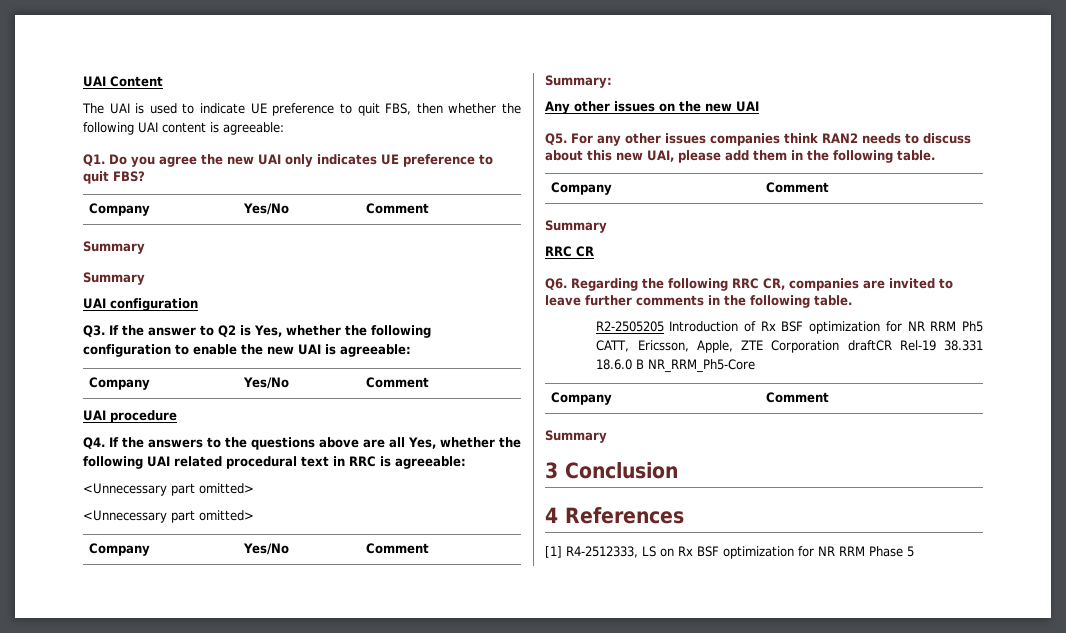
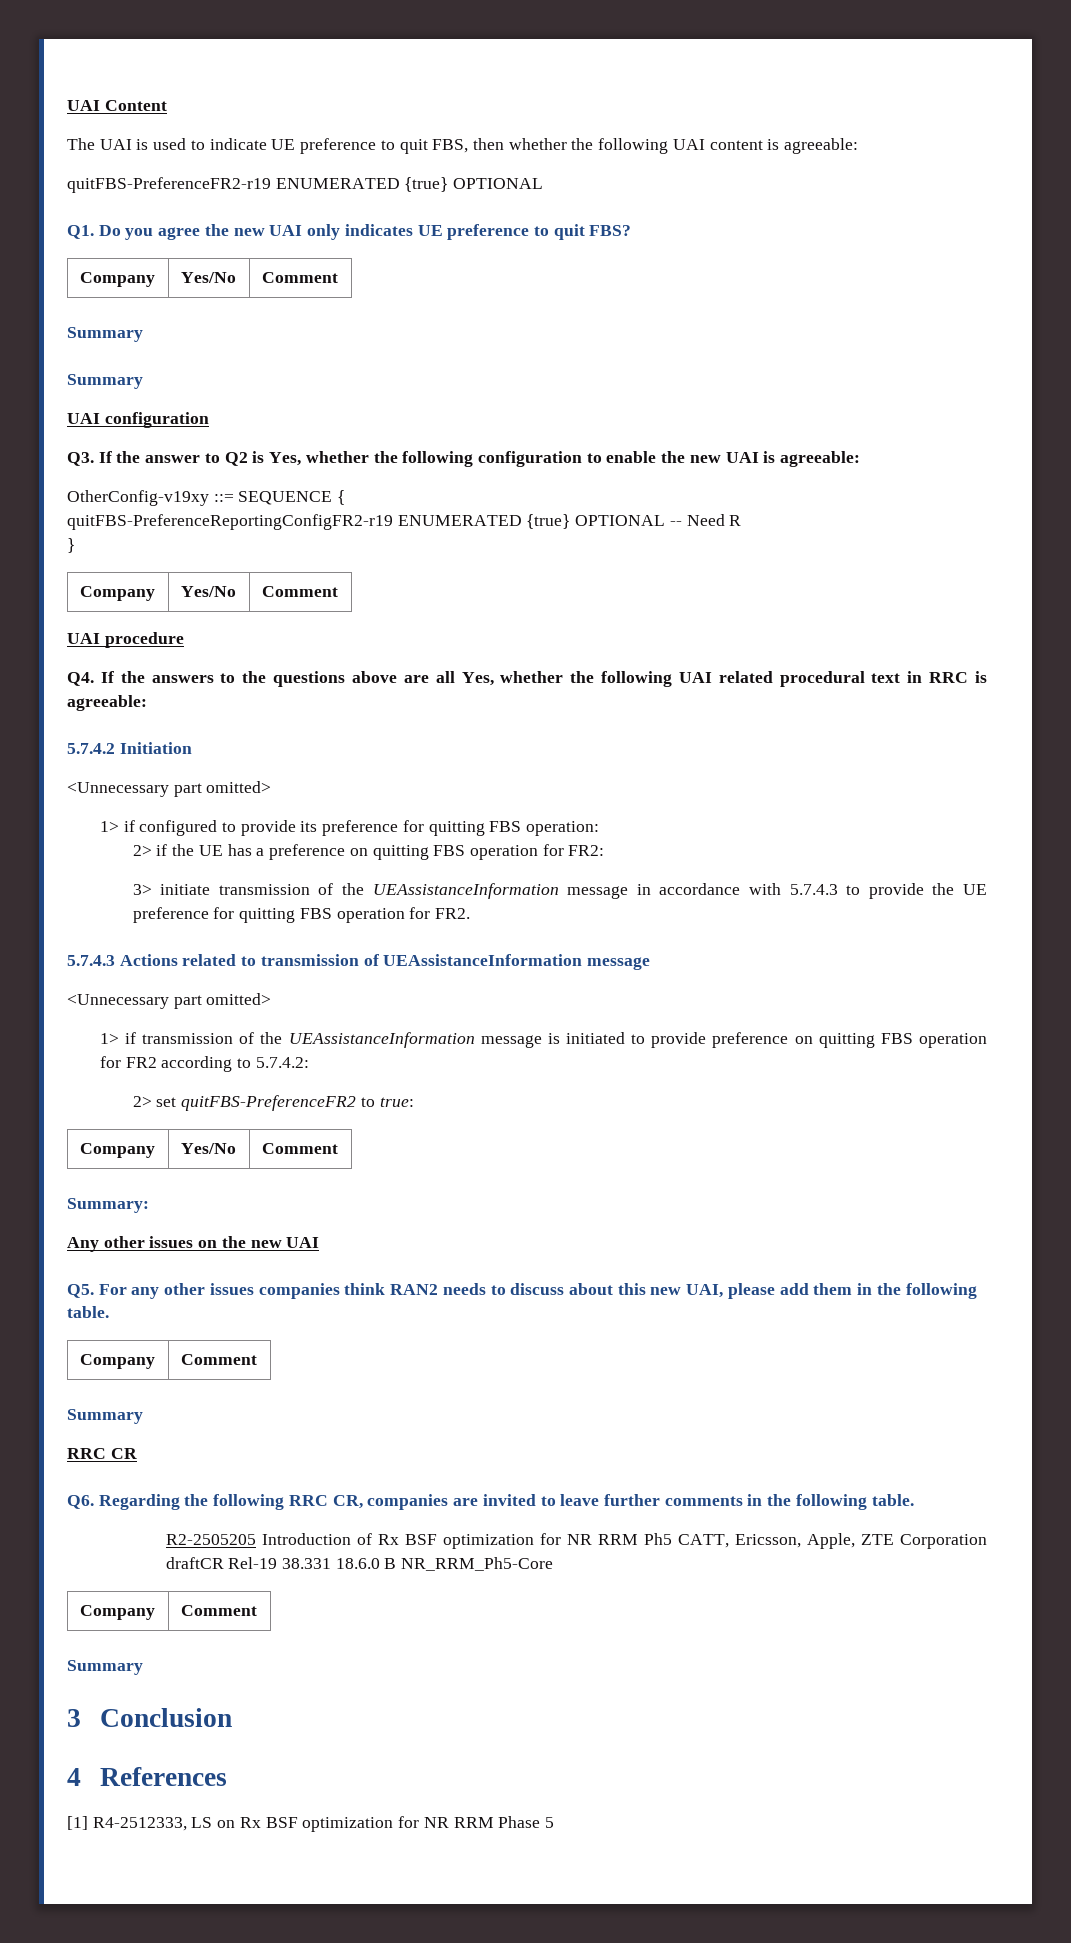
+ quitFBS-PreferenceFR2-r19 ENUMERATED {true} OPTIONAL
+ OtherConfig-v19xy ::= SEQUENCE {
+ quitFBS-PreferenceReportingConfigFR2-r19 ENUMERATED {true} OPTIONAL -- Need R
+ }
  Q4. If the answers to the questions above are all Yes, whether the following UAI related procedural text in RRC is agreeable:
+ 5.7.4.2 Initiation
  <Unnecessary part omitted>
+ 1> if configured to provide its preference for quitting FBS operation:
+ 2> if the UE has a preference on quitting FBS operation for FR2:
+ 3> initiate transmission of the UEAssistanceInformation message in accordance with 5.7.4.3 to provide the UE preference for quitting FBS operation for FR2.
+ 5.7.4.3 Actions related to transmission of UEAssistanceInformation message
  <Unnecessary part omitted>
+ 1> if transmission of the UEAssistanceInformation message is initiated to provide preference on quitting FBS operation for FR2 according to 5.7.4.2:
+ 2> set quitFBS-PreferenceFR2 to true:

